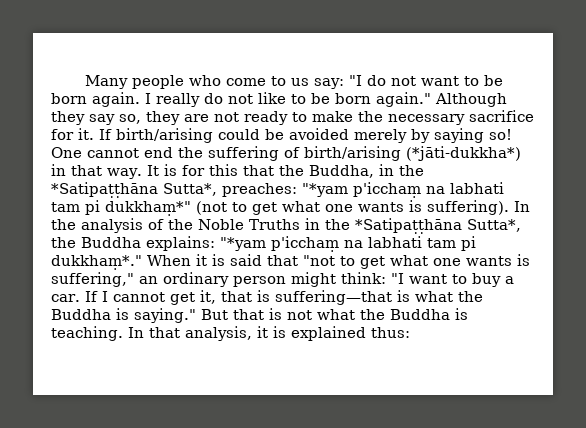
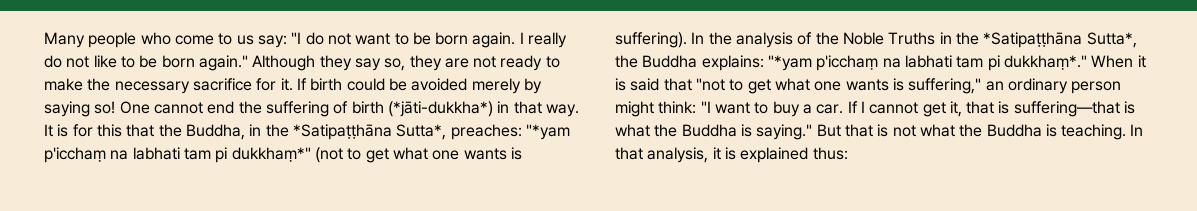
- If birth/arising could be avoided merely by saying so!
+ If birth could be avoided merely by saying so!
- One cannot end the suffering of birth/arising (*jāti-dukkha*) in that way.
+ One cannot end the suffering of birth (*jāti-dukkha*) in that way.

